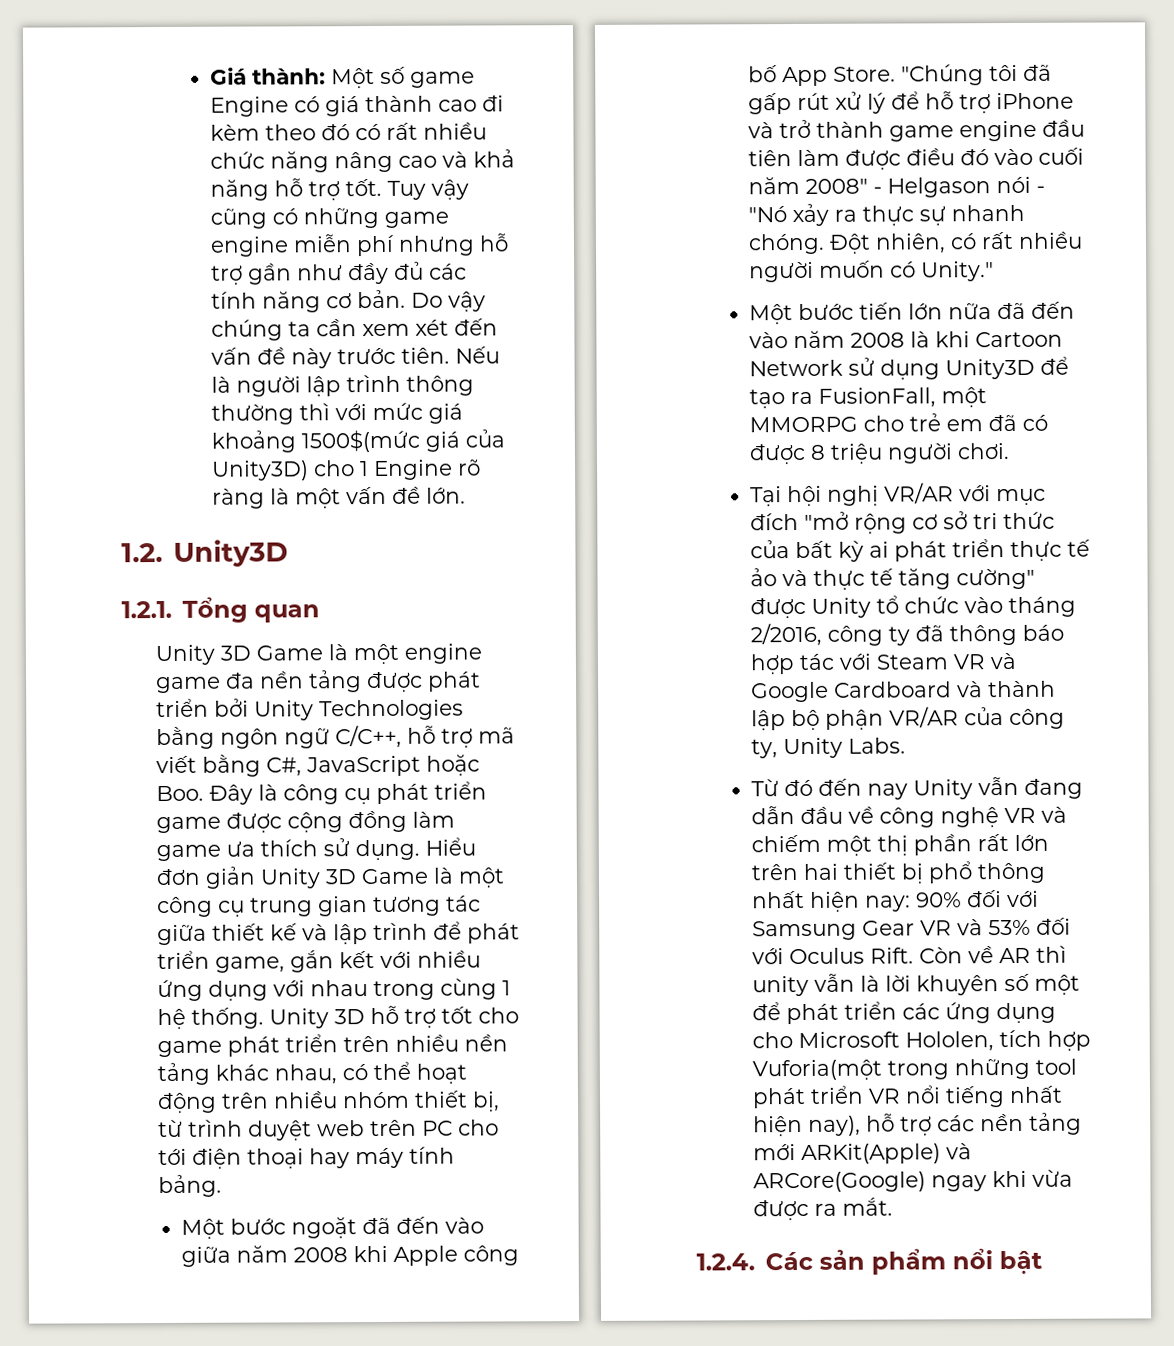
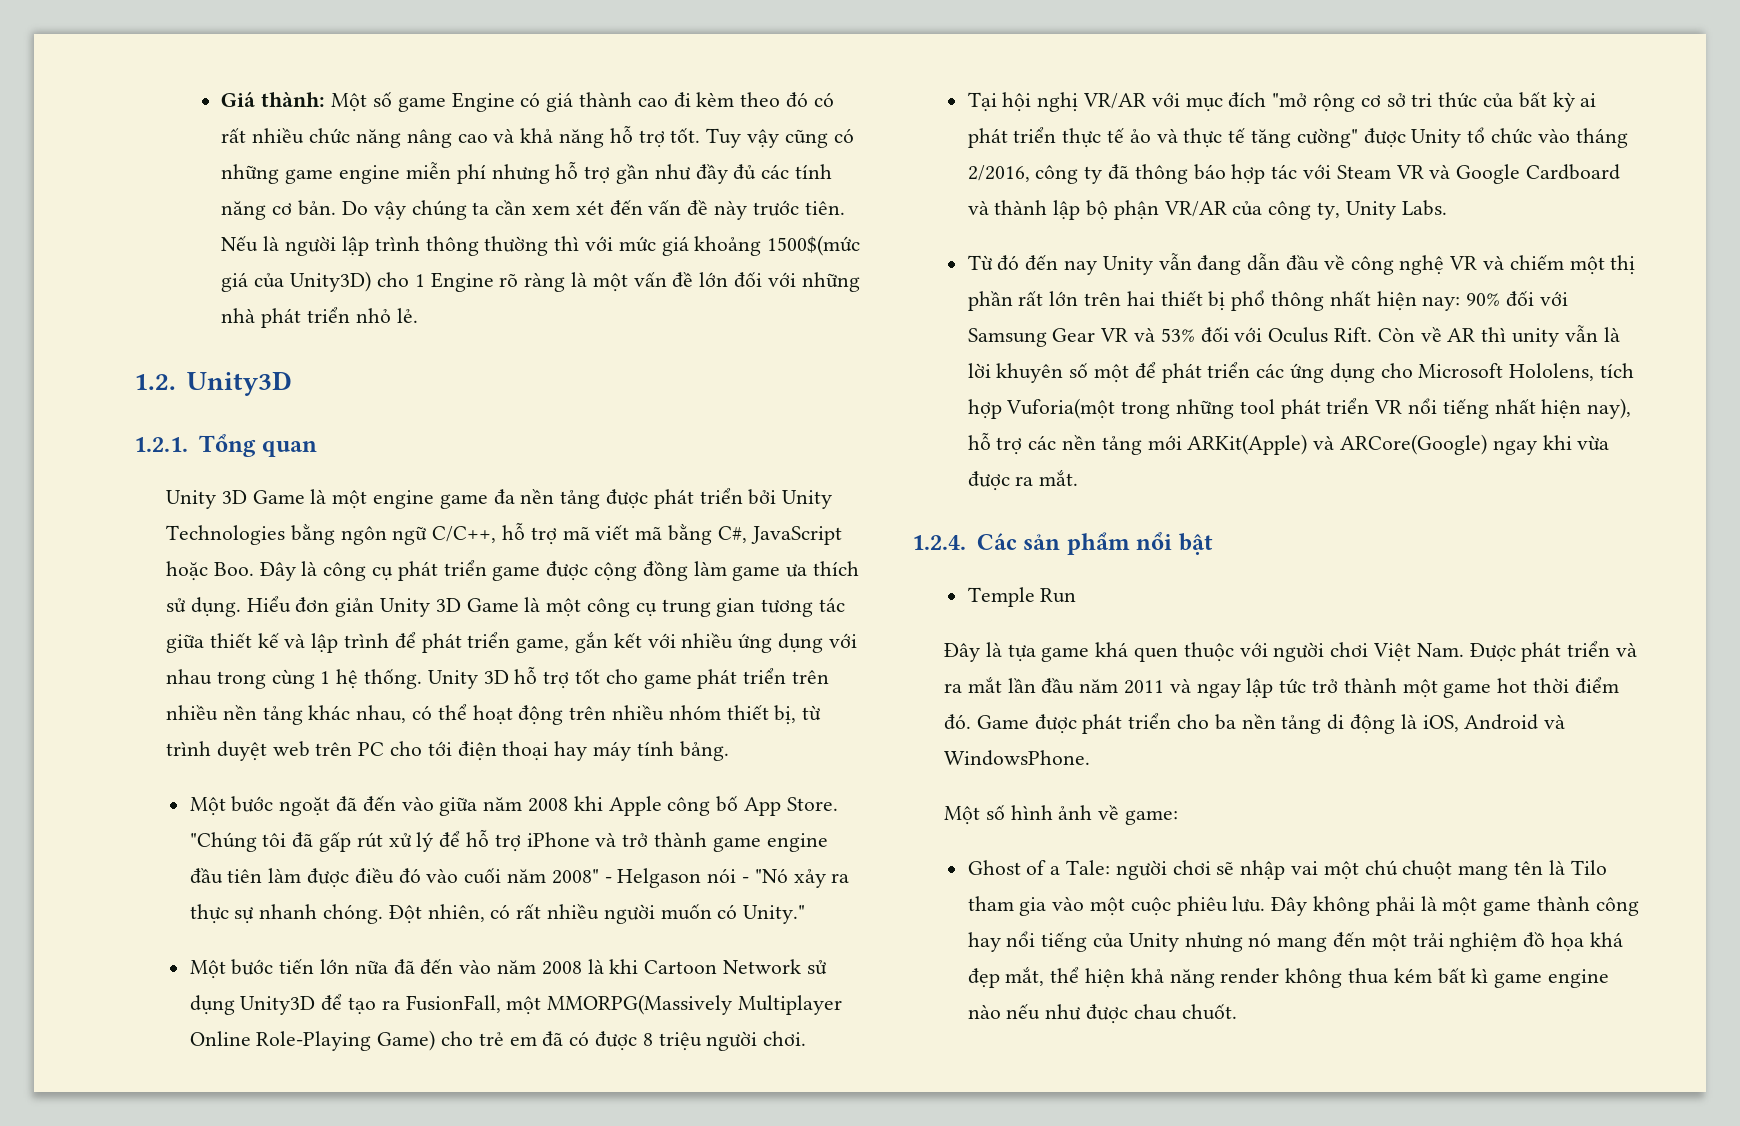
- Nếu là người lập trình thông thường thì với mức giá khoảng 1500$(mức giá của Unity3D) cho 1 Engine rõ ràng là một vấn đề lớn.
+ Nếu là người lập trình thông thường thì với mức giá khoảng 1500$(mức giá của Unity3D) cho 1 Engine rõ ràng là một vấn đề lớn đối với những nhà phát triển nhỏ lẻ.
- Unity 3D Game là một engine game đa nền tảng được phát triển bởi Unity Technologies bằng ngôn ngữ C/C++, hỗ trợ mã viết bằng C#, JavaScript hoặc Boo. Đây là công cụ phát triển game được cộng đồng làm game ưa thích sử dụng.
+ Unity 3D Game là một engine game đa nền tảng được phát triển bởi Unity Technologies bằng ngôn ngữ C/C++, hỗ trợ mã viết mã bằng C#, JavaScript hoặc Boo. Đây là công cụ phát triển game được cộng đồng làm game ưa thích sử dụng.
- Một bước tiến lớn nữa đã đến vào năm 2008 là khi Cartoon Network sử dụng Unity3D để tạo ra FusionFall, một MMORPG cho trẻ em đã có được 8 triệu người chơi.
+ Một bước tiến lớn nữa đã đến vào năm 2008 là khi Cartoon Network sử dụng Unity3D để tạo ra FusionFall, một MMORPG(Massively Multiplayer Online Role-Playing Game) cho trẻ em đã có được 8 triệu người chơi.
- Còn về AR thì unity vẫn là lời khuyên số một để phát triển các ứng dụng cho Microsoft Hololen, tích hợp Vuforia(một trong những tool phát triển VR nổi tiếng nhất hiện nay), hỗ trợ các nền tảng mới ARKit(Apple) và ARCore(Google) ngay khi vừa được ra mắt.
+ Còn về AR thì unity vẫn là lời khuyên số một để phát triển các ứng dụng cho Microsoft Hololens, tích hợp Vuforia(một trong những tool phát triển VR nổi tiếng nhất hiện nay), hỗ trợ các nền tảng mới ARKit(Apple) và ARCore(Google) ngay khi vừa được ra mắt.
+ Temple Run
+ Đây là tựa game khá quen thuộc với người chơi Việt Nam. Được phát triển và ra mắt lần đầu năm 2011 và ngay lập tức trở thành một game hot thời điểm đó. Game được phát triển cho ba nền tảng di động là iOS, Android và WindowsPhone.
+ Một số hình ảnh về game:
+ Ghost of a Tale: người chơi sẽ nhập vai một chú chuột mang tên là Tilo tham gia vào một cuộc phiêu lưu. Đây không phải là một game thành công hay nổi tiếng của Unity nhưng nó mang đến một trải nghiệm đồ họa khá đẹp mắt, thể hiện khả năng render không thua kém bất kì game engine nào nếu như được chau chuốt.

